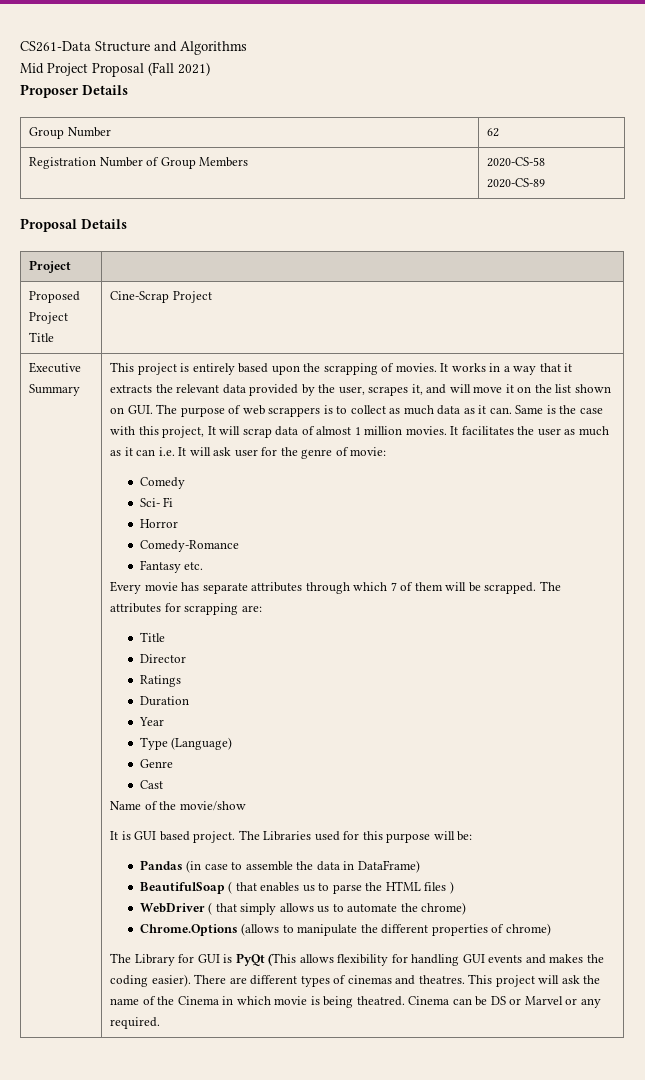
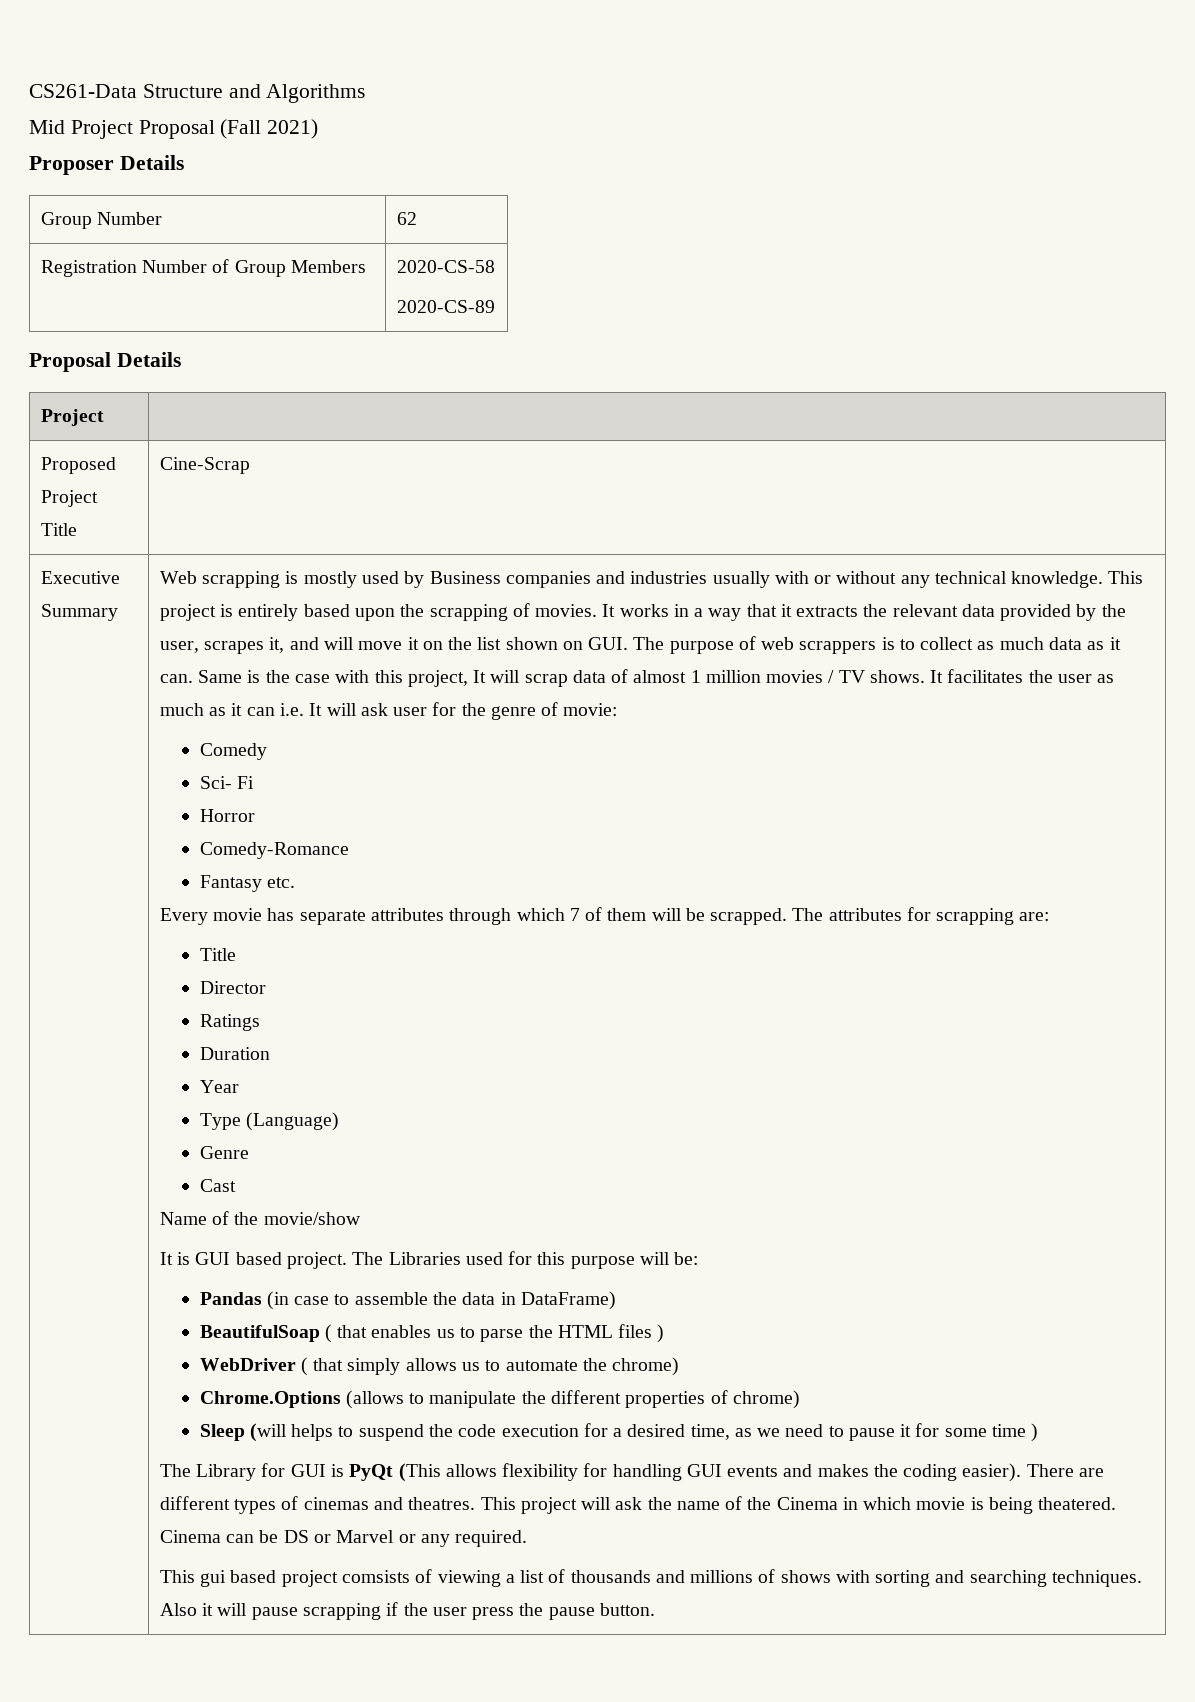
- Proposed Project Title | Cine-Scrap Project
+ Proposed Project Title | Cine-Scrap
+ Web scrapping is mostly used by Business companies and industries usually with or without any technical knowledge.
- Same is the case with this project, It will scrap data of almost 1 million movies.
+ Same is the case with this project, It will scrap data of almost 1 million movies / TV shows.
+ Sleep (will helps to suspend the code execution for a desired time, as we need to pause it for some time )
- This project will ask the name of the Cinema in which movie is being theatred.
+ This project will ask the name of the Cinema in which movie is being theatered.
+ This gui based project comsists of viewing a list of thousands and millions of shows with sorting and searching techniques. Also it will pause scrapping if the user press the pause button.

